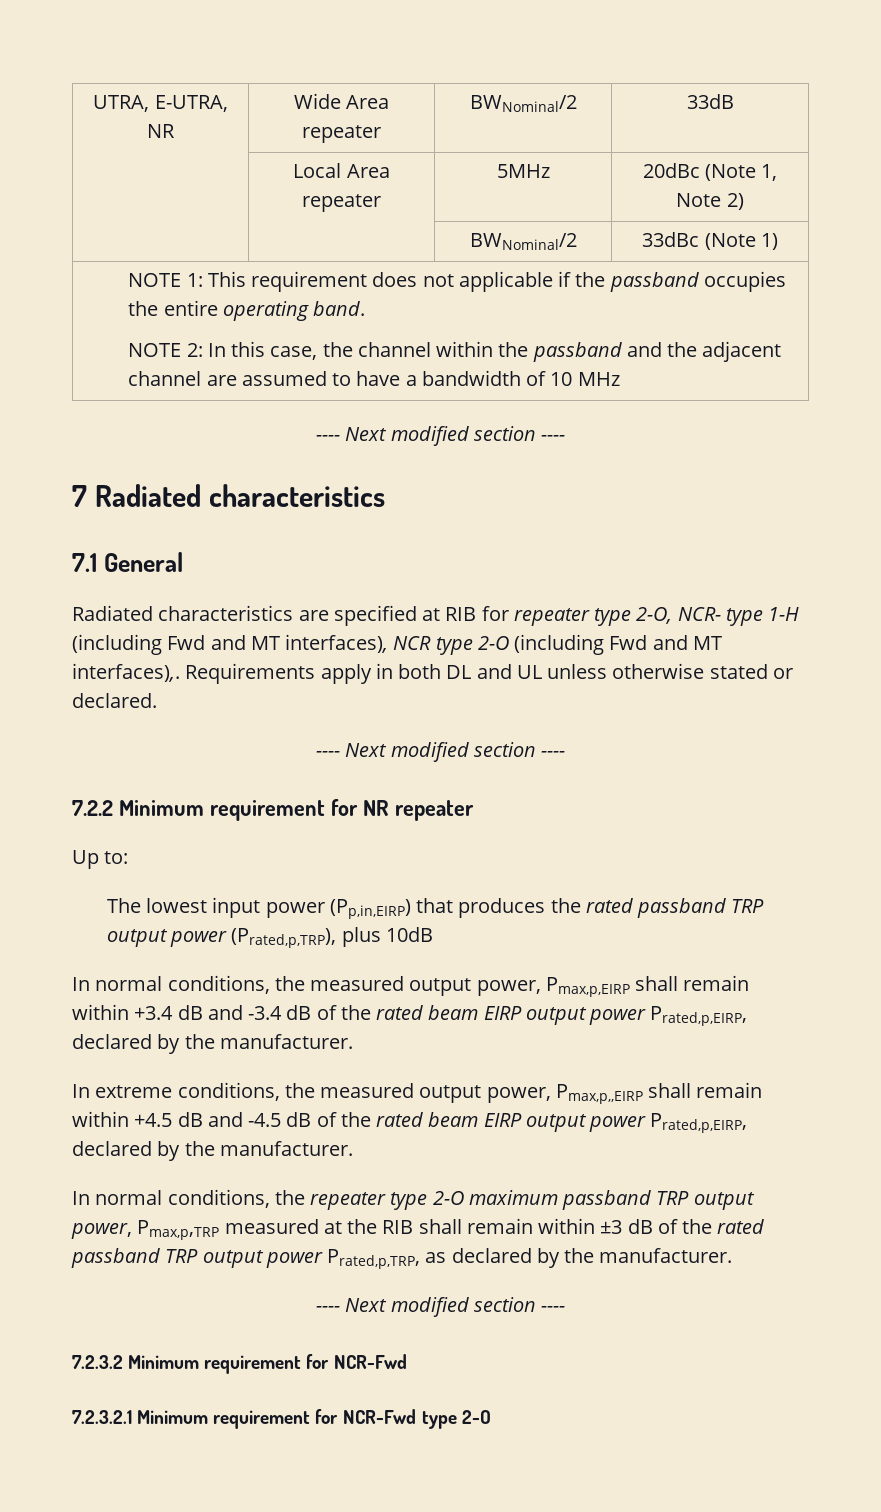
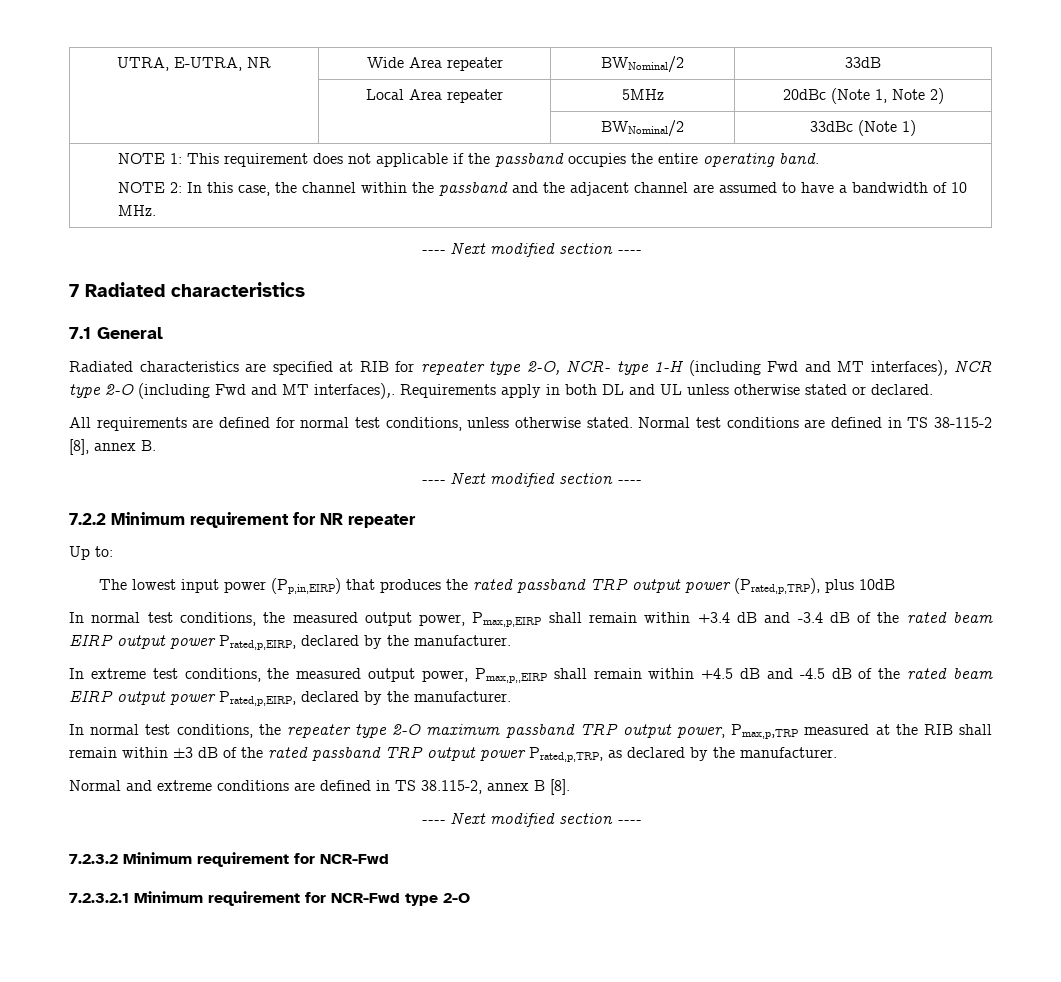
  NOTE 1: This requirement does not applicable if the passband occupies the entire operating band.
- NOTE 2: In this case, the channel within the passband and the adjacent channel are assumed to have a bandwidth of 10 MHz
+ NOTE 2: In this case, the channel within the passband and the adjacent channel are assumed to have a bandwidth of 10 MHz.
+ All requirements are defined for normal test conditions, unless otherwise stated. Normal test conditions are defined in TS 38-115-2 [8], annex B.
- In normal conditions, the measured output power, Pmax,p,EIRP shall remain within +3.4 dB and -3.4 dB of the rated beam EIRP output power Prated,p,EIRP, declared by the manufacturer.
+ In normal test conditions, the measured output power, Pmax,p,EIRP shall remain within +3.4 dB and -3.4 dB of the rated beam EIRP output power Prated,p,EIRP, declared by the manufacturer.
- In extreme conditions, the measured output power, Pmax,p,,EIRP shall remain within +4.5 dB and -4.5 dB of the rated beam EIRP output power Prated,p,EIRP, declared by the manufacturer.
+ In extreme test conditions, the measured output power, Pmax,p,,EIRP shall remain within +4.5 dB and -4.5 dB of the rated beam EIRP output power Prated,p,EIRP, declared by the manufacturer.
- In normal conditions, the repeater type 2-O maximum passband TRP output power, Pmax,p,TRP measured at the RIB shall remain within ±3 dB of the rated passband TRP output power Prated,p,TRP, as declared by the manufacturer.
+ In normal test conditions, the repeater type 2-O maximum passband TRP output power, Pmax,p,TRP measured at the RIB shall remain within ±3 dB of the rated passband TRP output power Prated,p,TRP, as declared by the manufacturer.
+ Normal and extreme conditions are defined in TS 38.115-2, annex B [8].

